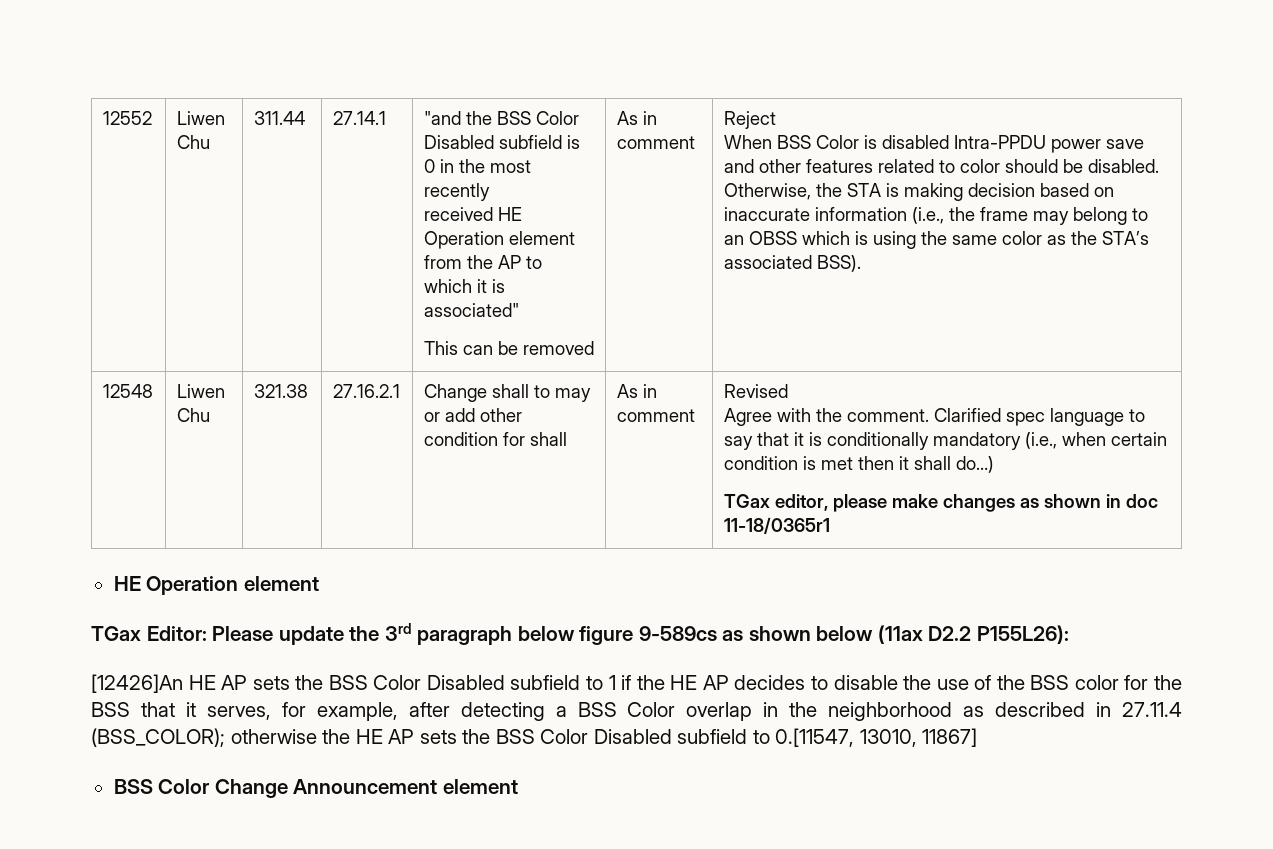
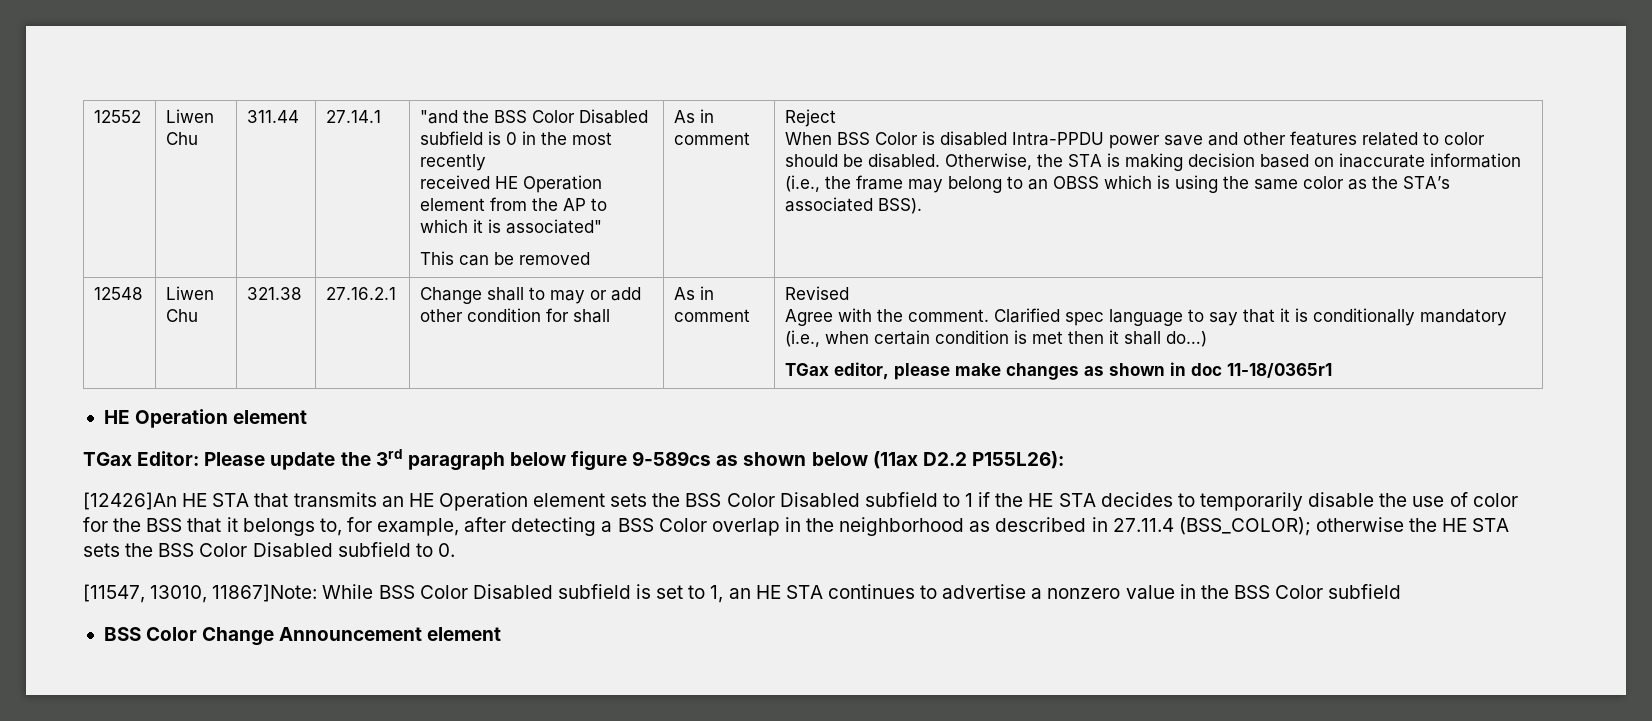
- [12426]An HE AP sets the BSS Color Disabled subfield to 1 if the HE AP decides to disable the use of the BSS color for the BSS that it serves, for example, after detecting a BSS Color overlap in the neighborhood as described in 27.11.4 (BSS_COLOR); otherwise the HE AP sets the BSS Color Disabled subfield to 0.[11547, 13010, 11867]
+ [12426]An HE STA that transmits an HE Operation element sets the BSS Color Disabled subfield to 1 if the HE STA decides to temporarily disable the use of color for the BSS that it belongs to, for example, after detecting a BSS Color overlap in the neighborhood as described in 27.11.4 (BSS_COLOR); otherwise the HE STA sets the BSS Color Disabled subfield to 0.
+ [11547, 13010, 11867]Note: While BSS Color Disabled subfield is set to 1, an HE STA continues to advertise a nonzero value in the BSS Color subfield

